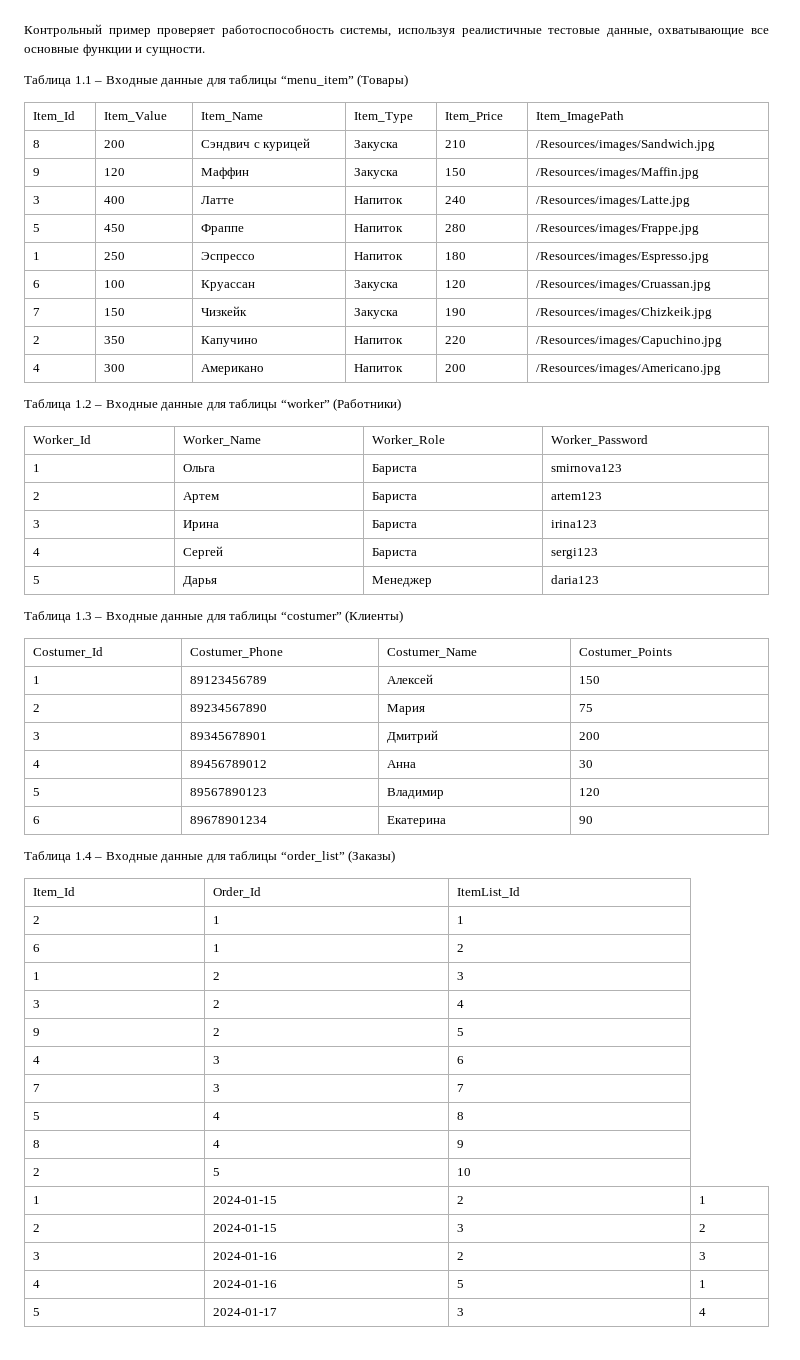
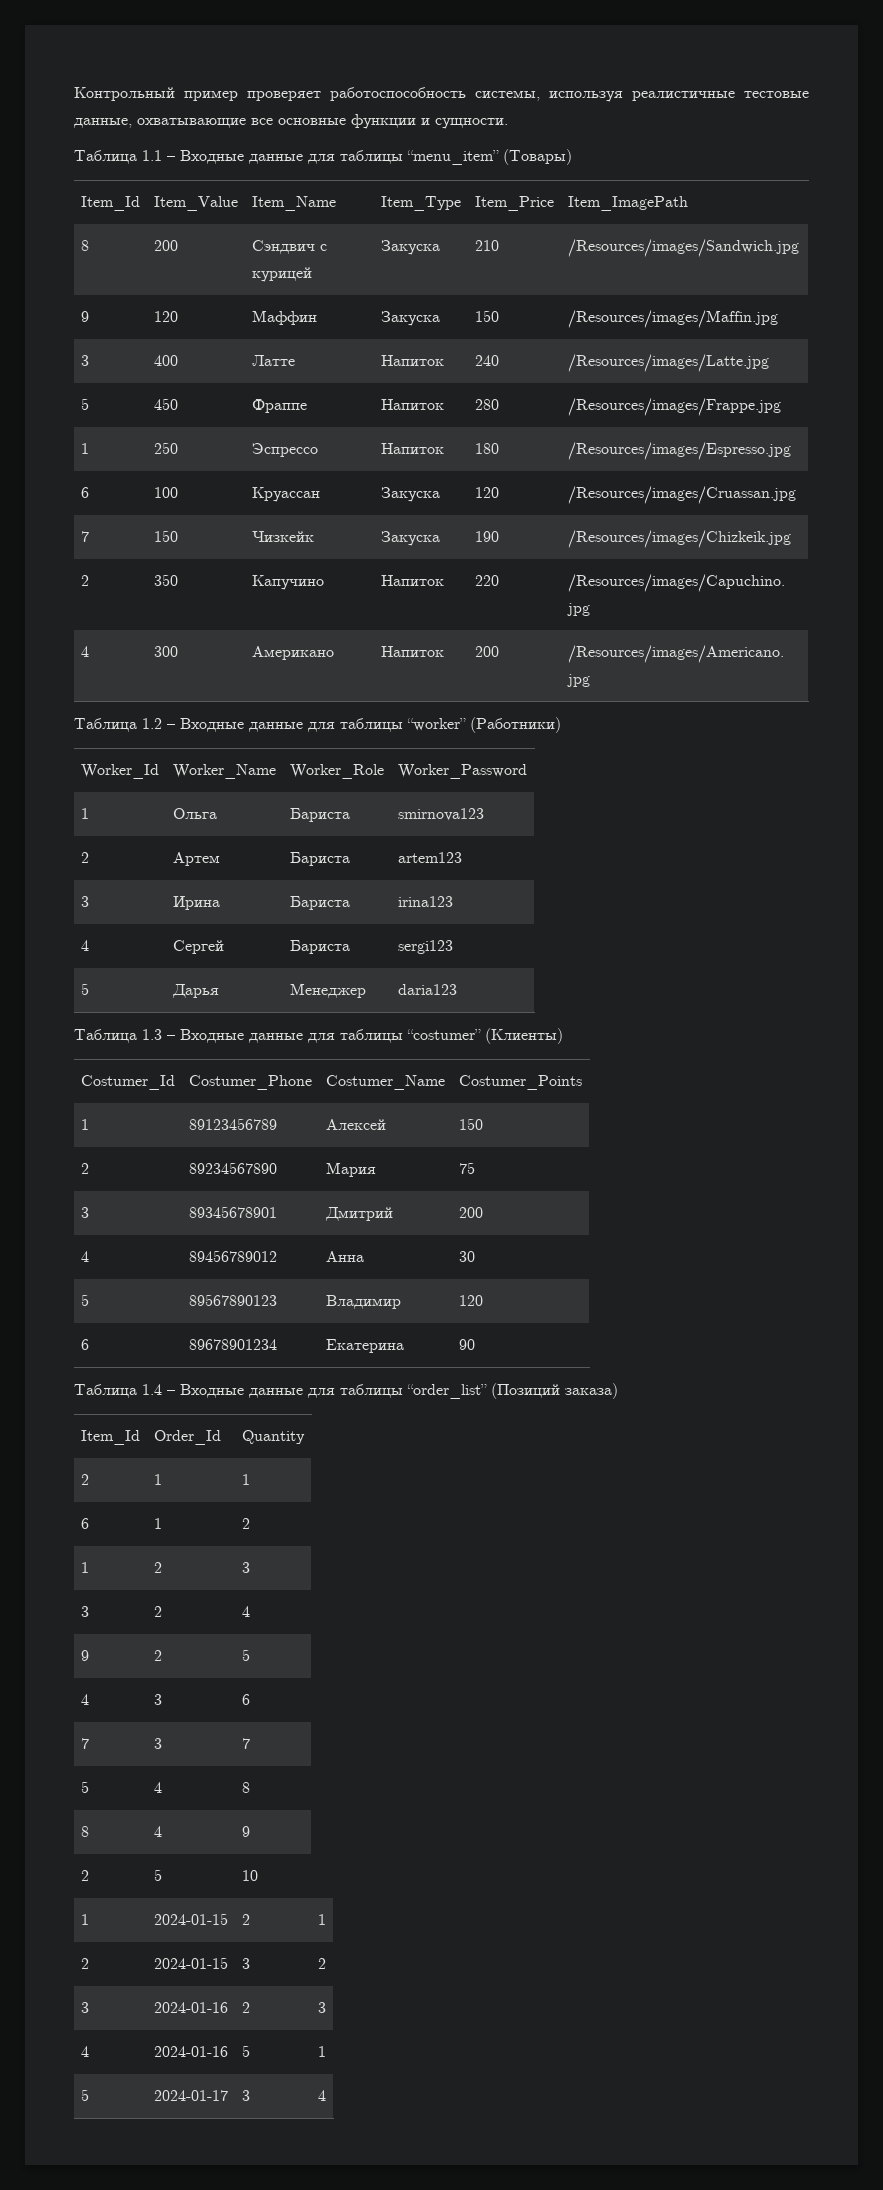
- Таблица 1.4 – Входные данные для таблицы “order_list” (Заказы)
+ Таблица 1.4 – Входные данные для таблицы “order_list” (Позиций заказа)
- Item_Id | Order_Id | ItemList_Id
+ Item_Id | Order_Id | Quantity

